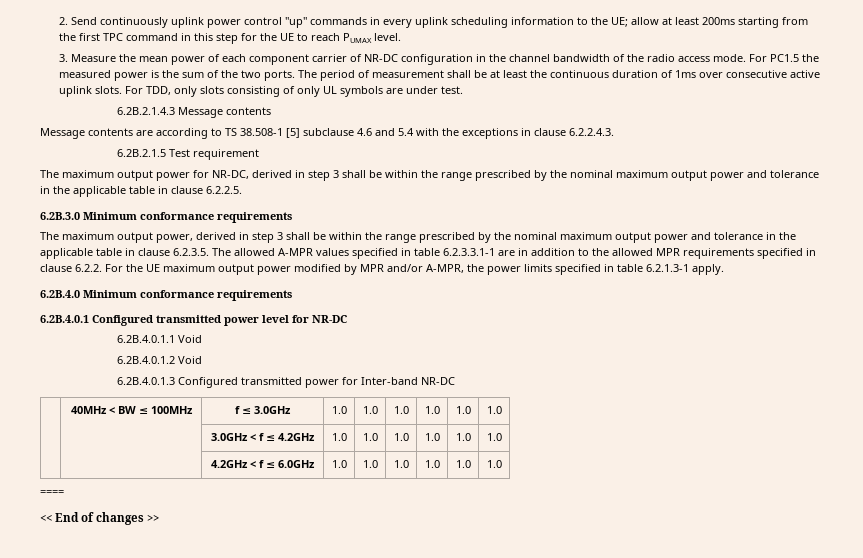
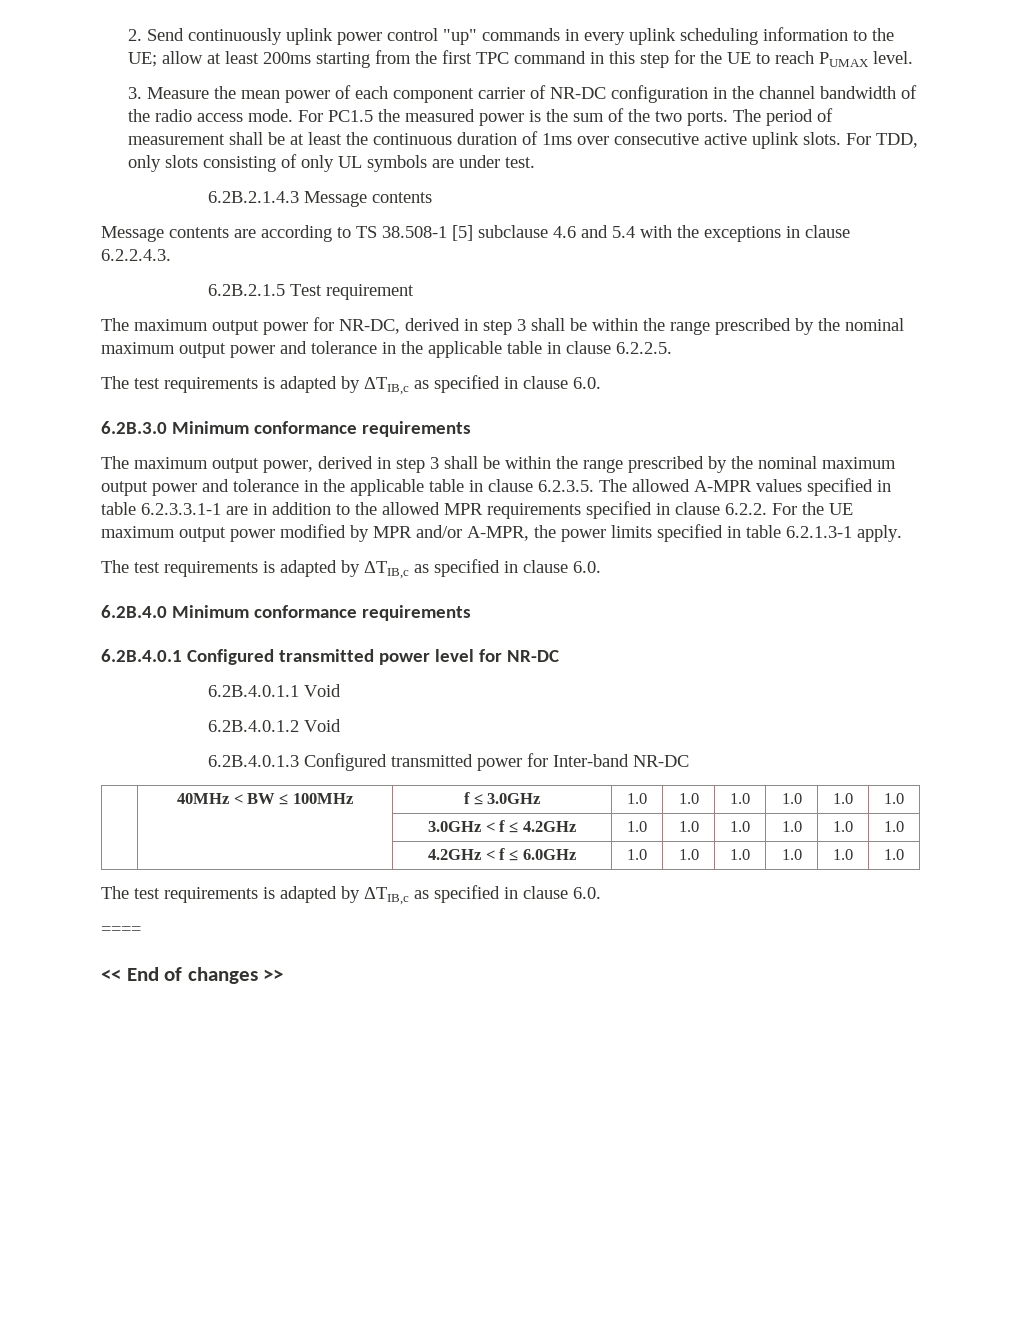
  The maximum output power for NR-DC, derived in step 3 shall be within the range prescribed by the nominal maximum output power and tolerance in the applicable table in clause 6.2.2.5.
+ The test requirements is adapted by ΔTIB,c as specified in clause 6.0.
  The maximum output power, derived in step 3 shall be within the range prescribed by the nominal maximum output power and tolerance in the applicable table in clause 6.2.3.5. The allowed A-MPR values specified in table 6.2.3.3.1-1 are in addition to the allowed MPR requirements specified in clause 6.2.2. For the UE maximum output power modified by MPR and/or A-MPR, the power limits specified in table 6.2.1.3-1 apply.
+ The test requirements is adapted by ΔTIB,c as specified in clause 6.0.
  | | 4.2GHz < f ≤ 6.0GHz | 1.0 | 1.0 | 1.0 | 1.0 | 1.0 | 1.0
+ The test requirements is adapted by ΔTIB,c as specified in clause 6.0.

